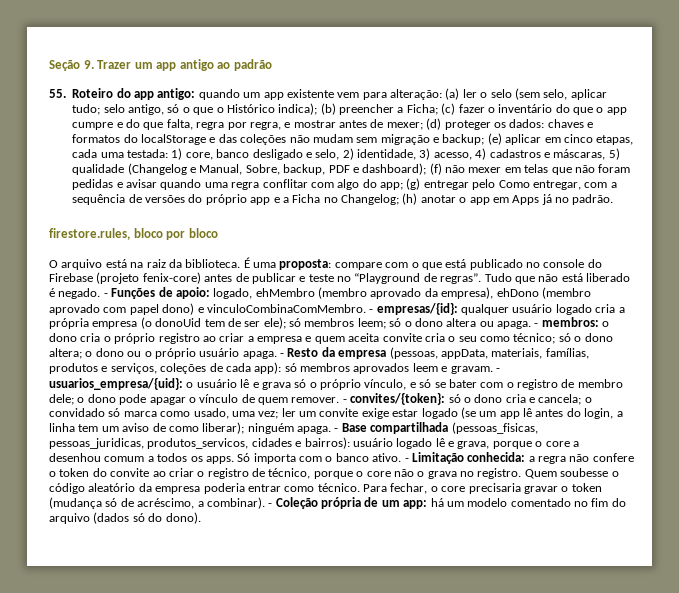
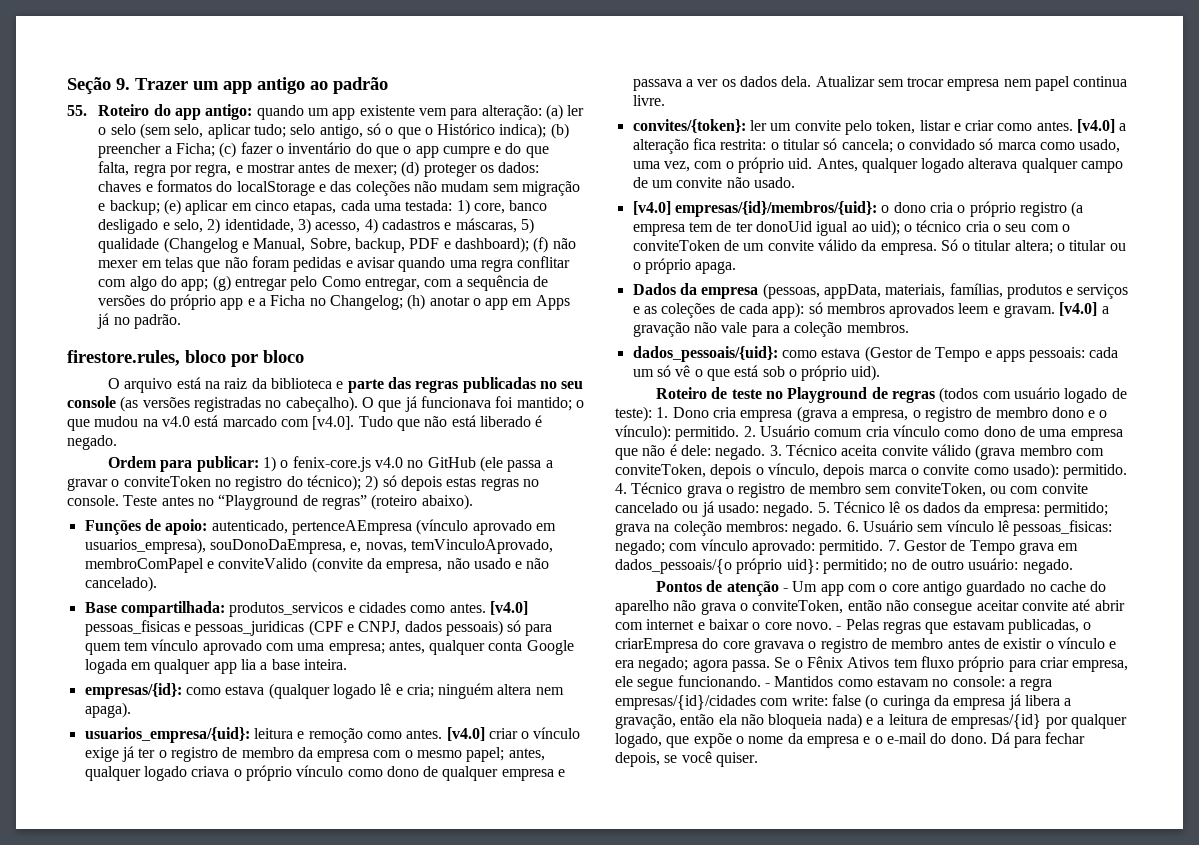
- O arquivo está na raiz da biblioteca. É uma proposta: compare com o que está publicado no console do Firebase (projeto fenix-core) antes de publicar e teste no “Playground de regras”. Tudo que não está liberado é negado. - Funções de apoio: logado, ehMembro (membro aprovado da empresa), ehDono (membro aprovado com papel dono) e vinculoCombinaComMembro. - empresas/{id}: qualquer usuário logado cria a própria empresa (o donoUid tem de ser ele); só membros leem; só o dono altera ou apaga. - membros: o dono cria o próprio registro ao criar a empresa e quem aceita convite cria o seu como técnico; só o dono altera; o dono ou o próprio usuário apaga. - Resto da empresa (pessoas, appData, materiais, famílias, produtos e serviços, coleções de cada app): só membros aprovados leem e gravam.
+ O arquivo está na raiz da biblioteca e parte das regras publicadas no seu console (as versões registradas no cabeçalho). O que já funcionava foi mantido; o que mudou na v4.0 está marcado com [v4.0]. Tudo que não está liberado é negado.
+ Ordem para publicar: 1) o fenix-core.js v4.0 no GitHub (ele passa a gravar o conviteToken no registro do técnico); 2) só depois estas regras no console. Teste antes no “Playground de regras” (roteiro abaixo).
+ Funções de apoio: autenticado, pertenceAEmpresa (vínculo aprovado em usuarios_empresa), souDonoDaEmpresa, e, novas, temVinculoAprovado, membroComPapel e conviteValido (convite da empresa, não usado e não cancelado).
+ Base compartilhada: produtos_servicos e cidades como antes. [v4.0] pessoas_fisicas e pessoas_juridicas (CPF e CNPJ, dados pessoais) só para quem tem vínculo aprovado com uma empresa; antes, qualquer conta Google logada em qualquer app lia a base inteira.
+ empresas/{id}: como estava (qualquer logado lê e cria; ninguém altera nem apaga).
+ usuarios_empresa/{uid}: leitura e remoção como antes. [v4.0] criar o vínculo exige já ter o registro de membro da empresa com o mesmo papel; antes, qualquer logado criava o próprio vínculo como dono de qualquer empresa e passava a ver os dados dela. Atualizar sem trocar empresa nem papel continua livre.
+ convites/{token}: ler um convite pelo token, listar e criar como antes. [v4.0] a alteração fica restrita: o titular só cancela; o convidado só marca como usado, uma vez, com o próprio uid. Antes, qualquer logado alterava qualquer campo de um convite não usado.
+ [v4.0] empresas/{id}/membros/{uid}: o dono cria o próprio registro (a empresa tem de ter donoUid igual ao uid); o técnico cria o seu com o conviteToken de um convite válido da empresa. Só o titular altera; o titular ou o próprio apaga.
+ Dados da empresa (pessoas, appData, materiais, famílias, produtos e serviços e as coleções de cada app): só membros aprovados leem e gravam.
- - usuarios_empresa/{uid}: o usuário lê e grava só o próprio vínculo, e só se bater com o registro de membro dele; o dono pode apagar o vínculo de quem remover. - convites/{token}: só o dono cria e cancela; o convidado só marca como usado, uma vez; ler um convite exige estar logado (se um app lê antes do login, a linha tem um aviso de como liberar); ninguém apaga. - Base compartilhada (pessoas_fisicas, pessoas_juridicas, produtos_servicos, cidades e bairros): usuário logado lê e grava, porque o core a desenhou comum a todos os apps. Só importa com o banco ativo. - Limitação conhecida: a regra não confere o token do convite ao criar o registro de técnico, porque o core não o grava no registro. Quem soubesse o código aleatório da empresa poderia entrar como técnico. Para fechar, o core precisaria gravar o token (mudança só de acréscimo, a combinar). - Coleção própria de um app: há um modelo comentado no fim do arquivo (dados só do dono).
+ [v4.0] a gravação não vale para a coleção membros.
+ dados_pessoais/{uid}: como estava (Gestor de Tempo e apps pessoais: cada um só vê o que está sob o próprio uid).
+ Roteiro de teste no Playground de regras (todos com usuário logado de teste): 1. Dono cria empresa (grava a empresa, o registro de membro dono e o vínculo): permitido. 2. Usuário comum cria vínculo como dono de uma empresa que não é dele: negado. 3. Técnico aceita convite válido (grava membro com conviteToken, depois o vínculo, depois marca o convite como usado): permitido. 4. Técnico grava o registro de membro sem conviteToken, ou com convite cancelado ou já usado: negado. 5. Técnico lê os dados da empresa: permitido; grava na coleção membros: negado. 6. Usuário sem vínculo lê pessoas_fisicas: negado; com vínculo aprovado: permitido. 7. Gestor de Tempo grava em dados_pessoais/{o próprio uid}: permitido; no de outro usuário: negado.
+ Pontos de atenção - Um app com o core antigo guardado no cache do aparelho não grava o conviteToken, então não consegue aceitar convite até abrir com internet e baixar o core novo. - Pelas regras que estavam publicadas, o criarEmpresa do core gravava o registro de membro antes de existir o vínculo e era negado; agora passa. Se o Fênix Ativos tem fluxo próprio para criar empresa, ele segue funcionando. - Mantidos como estavam no console: a regra empresas/{id}/cidades com write: false (o curinga da empresa já libera a gravação, então ela não bloqueia nada) e a leitura de empresas/{id} por qualquer logado, que expõe o nome da empresa e o e-mail do dono. Dá para fechar depois, se você quiser.

